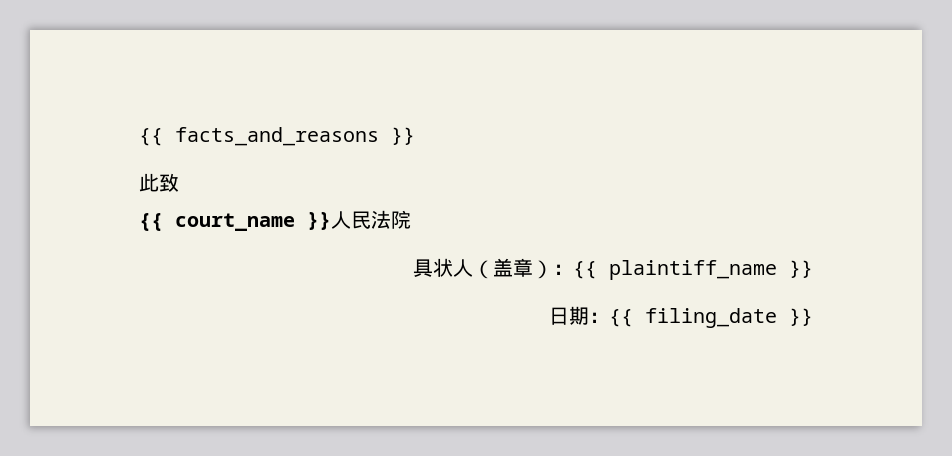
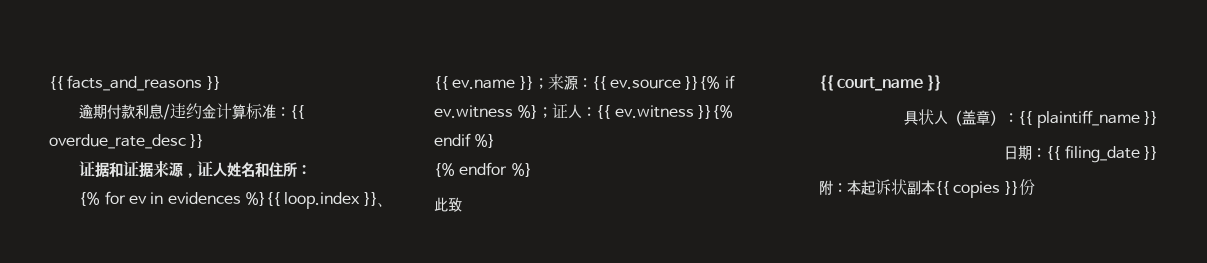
+ 逾期付款利息/违约金计算标准：{{ overdue_rate_desc }}
+ 证据和证据来源，证人姓名和住所：
+ {% for ev in evidences %}{{ loop.index }}、{{ ev.name }}；来源：{{ ev.source }}{% if ev.witness %}；证人：{{ ev.witness }}{% endif %}
+ {% endfor %}
- {{ court_name }}人民法院
+ {{ court_name }}
+ 附：本起诉状副本{{ copies }}份

